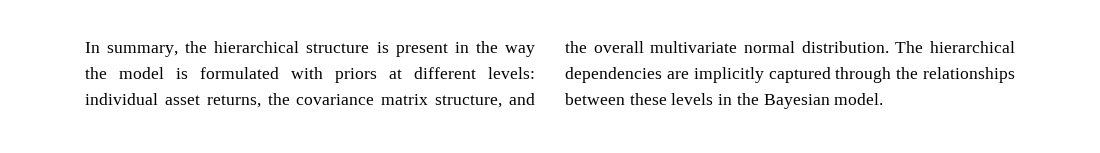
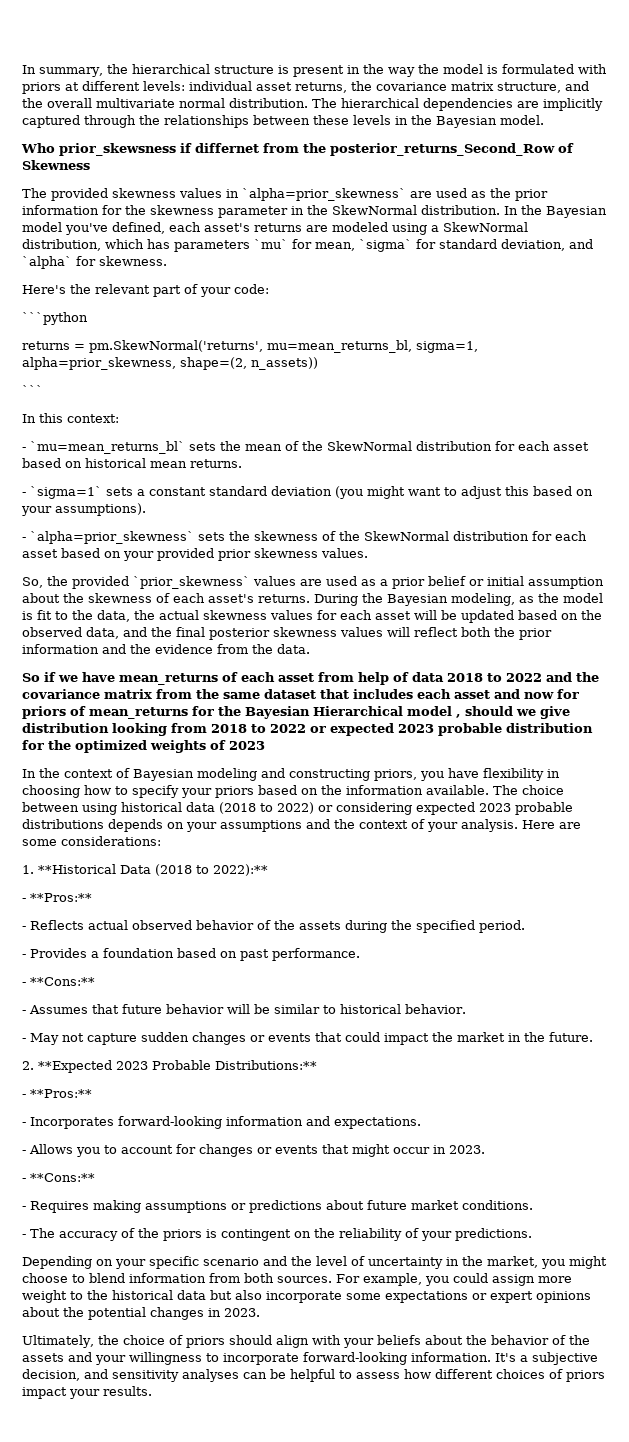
+ Who prior_skewsness if differnet from the posterior_returns_Second_Row of Skewness
+ The provided skewness values in `alpha=prior_skewness` are used as the prior information for the skewness parameter in the SkewNormal distribution. In the Bayesian model you've defined, each asset's returns are modeled using a SkewNormal distribution, which has parameters `mu` for mean, `sigma` for standard deviation, and `alpha` for skewness.
+ Here's the relevant part of your code:
+ ```python
+ returns = pm.SkewNormal('returns', mu=mean_returns_bl, sigma=1, alpha=prior_skewness, shape=(2, n_assets))
+ ```
+ In this context:
+ - `mu=mean_returns_bl` sets the mean of the SkewNormal distribution for each asset based on historical mean returns.
+ - `sigma=1` sets a constant standard deviation (you might want to adjust this based on your assumptions).
+ - `alpha=prior_skewness` sets the skewness of the SkewNormal distribution for each asset based on your provided prior skewness values.
+ So, the provided `prior_skewness` values are used as a prior belief or initial assumption about the skewness of each asset's returns. During the Bayesian modeling, as the model is fit to the data, the actual skewness values for each asset will be updated based on the observed data, and the final posterior skewness values will reflect both the prior information and the evidence from the data.
+ So if we have mean_returns of each asset from help of data 2018 to 2022 and the covariance matrix from the same dataset that includes each asset and now for priors of mean_returns for the Bayesian Hierarchical model , should we give distribution looking from 2018 to 2022 or expected 2023 probable distribution for the optimized weights of 2023
+ In the context of Bayesian modeling and constructing priors, you have flexibility in choosing how to specify your priors based on the information available. The choice between using historical data (2018 to 2022) or considering expected 2023 probable distributions depends on your assumptions and the context of your analysis. Here are some considerations:
+ 1. **Historical Data (2018 to 2022):**
+ - **Pros:**
+ - Reflects actual observed behavior of the assets during the specified period.
+ - Provides a foundation based on past performance.
+ - **Cons:**
+ - Assumes that future behavior will be similar to historical behavior.
+ - May not capture sudden changes or events that could impact the market in the future.
+ 2. **Expected 2023 Probable Distributions:**
+ - **Pros:**
+ - Incorporates forward-looking information and expectations.
+ - Allows you to account for changes or events that might occur in 2023.
+ - **Cons:**
+ - Requires making assumptions or predictions about future market conditions.
+ - The accuracy of the priors is contingent on the reliability of your predictions.
+ Depending on your specific scenario and the level of uncertainty in the market, you might choose to blend information from both sources. For example, you could assign more weight to the historical data but also incorporate some expectations or expert opinions about the potential changes in 2023.
+ Ultimately, the choice of priors should align with your beliefs about the behavior of the assets and your willingness to incorporate forward-looking information. It's a subjective decision, and sensitivity analyses can be helpful to assess how different choices of priors impact your results.

